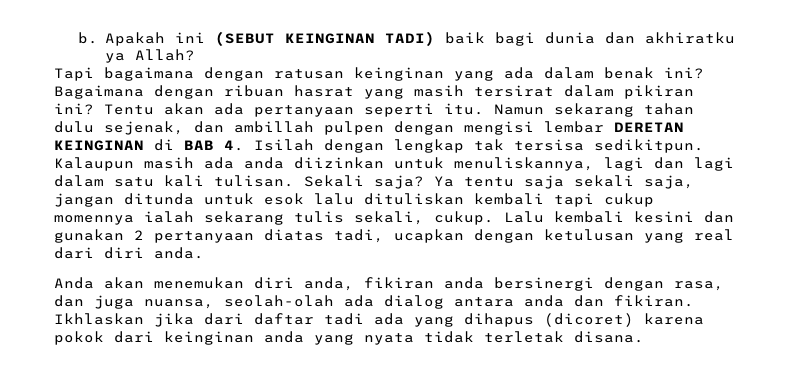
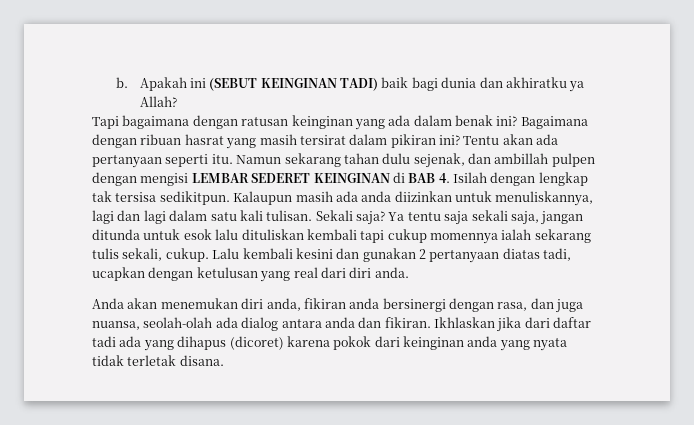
- Namun sekarang tahan dulu sejenak, dan ambillah pulpen dengan mengisi lembar DERETAN KEINGINAN di BAB 4. Isilah dengan lengkap tak tersisa sedikitpun.
+ Namun sekarang tahan dulu sejenak, dan ambillah pulpen dengan mengisi LEMBAR SEDERET KEINGINAN di BAB 4. Isilah dengan lengkap tak tersisa sedikitpun.

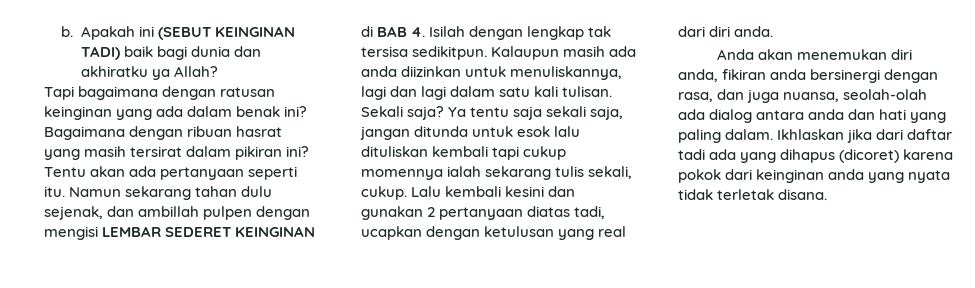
- Anda akan menemukan diri anda, fikiran anda bersinergi dengan rasa, dan juga nuansa, seolah-olah ada dialog antara anda dan fikiran.
+ Anda akan menemukan diri anda, fikiran anda bersinergi dengan rasa, dan juga nuansa, seolah-olah ada dialog antara anda dan hati yang paling dalam.

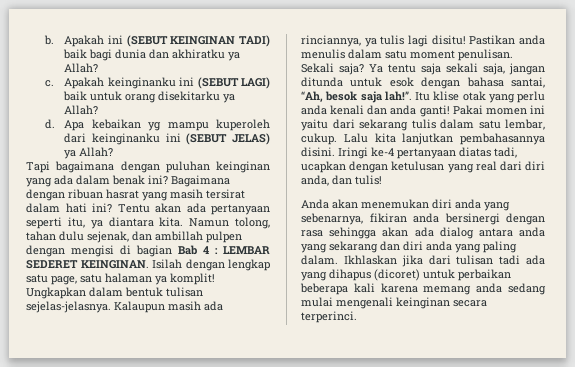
+ c. Apakah keinginanku ini (SEBUT LAGI) baik untuk orang disekitarku ya Allah?
+ d. Apa kebaikan yg mampu kuperoleh dari keinginanku ini (SEBUT JELAS) ya Allah?
- Tapi bagaimana dengan ratusan keinginan yang ada dalam benak ini?
+ Tapi bagaimana dengan puluhan keinginan yang ada dalam benak ini?
- Bagaimana dengan ribuan hasrat yang masih tersirat dalam pikiran ini?
+ Bagaimana dengan ribuan hasrat yang masih tersirat dalam hati ini?
- Tentu akan ada pertanyaan seperti itu. Namun sekarang tahan dulu sejenak, dan ambillah pulpen dengan mengisi LEMBAR SEDERET KEINGINAN di BAB 4. Isilah dengan lengkap tak tersisa sedikitpun. Kalaupun masih ada anda diizinkan untuk menuliskannya, lagi dan lagi dalam satu kali tulisan.
+ Tentu akan ada pertanyaan seperti itu, ya diantara kita. Namun tolong, tahan dulu sejenak, dan ambillah pulpen dengan mengisi di bagian Bab 4 : LEMBAR SEDERET KEINGINAN. Isilah dengan lengkap satu page, satu halaman ya komplit! Ungkapkan dalam bentuk tulisan sejelas-jelasnya. Kalaupun masih ada rinciannya, ya tulis lagi disitu! Pastikan anda menulis dalam satu moment penulisan.
- Ya tentu saja sekali saja, jangan ditunda untuk esok lalu dituliskan kembali tapi cukup momennya ialah sekarang tulis sekali, cukup. Lalu kembali kesini dan gunakan 2 pertanyaan diatas tadi, ucapkan dengan ketulusan yang real dari diri anda.
+ Ya tentu saja sekali saja, jangan ditunda untuk esok dengan bahasa santai, “Ah, besok saja lah!”. Itu klise otak yang perlu anda kenali dan anda ganti! Pakai momen ini yaitu dari sekarang tulis dalam satu lembar, cukup. Lalu kita lanjutkan pembahasannya disini. Iringi ke-4 pertanyaan diatas tadi, ucapkan dengan ketulusan yang real dari diri anda, dan tulis!
- Anda akan menemukan diri anda, fikiran anda bersinergi dengan rasa, dan juga nuansa, seolah-olah ada dialog antara anda dan hati yang paling dalam.
+ Anda akan menemukan diri anda yang sebenarnya, fikiran anda bersinergi dengan rasa sehingga akan ada dialog antara anda yang sekarang dan diri anda yang paling dalam.
- Ikhlaskan jika dari daftar tadi ada yang dihapus (dicoret) karena pokok dari keinginan anda yang nyata tidak terletak disana.
+ Ikhlaskan jika dari tulisan tadi ada yang dihapus (dicoret) untuk perbaikan beberapa kali karena memang anda sedang mulai mengenali keinginan secara terperinci.

